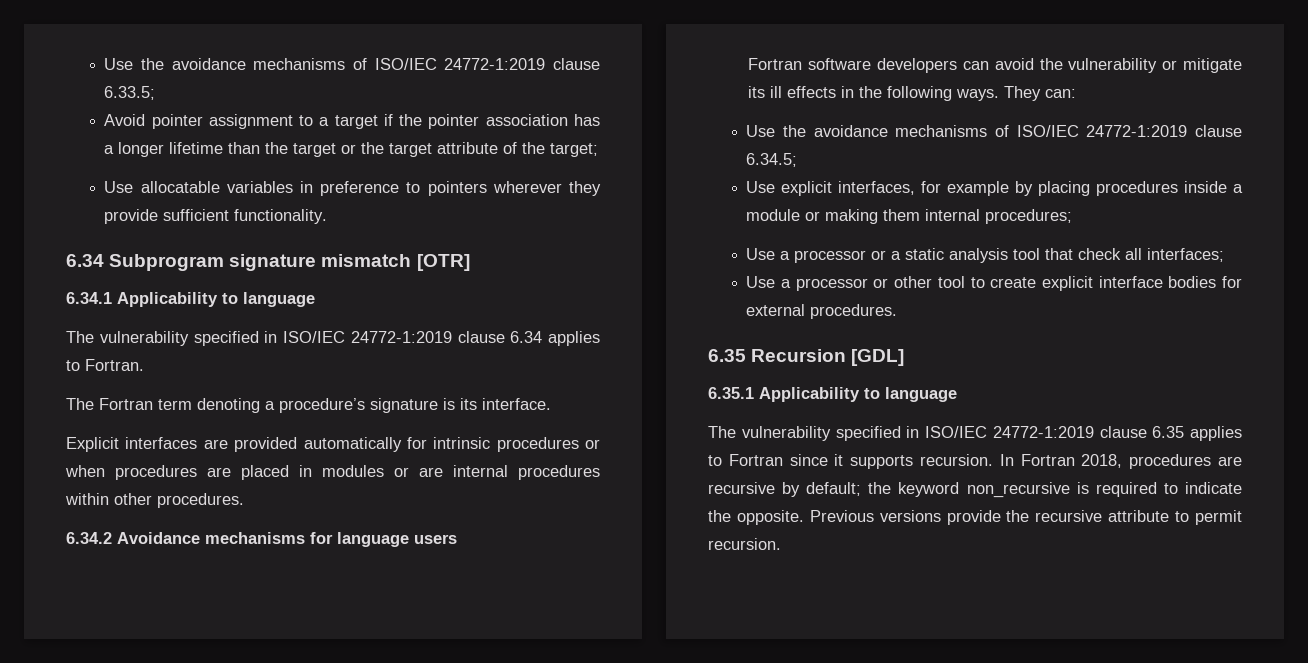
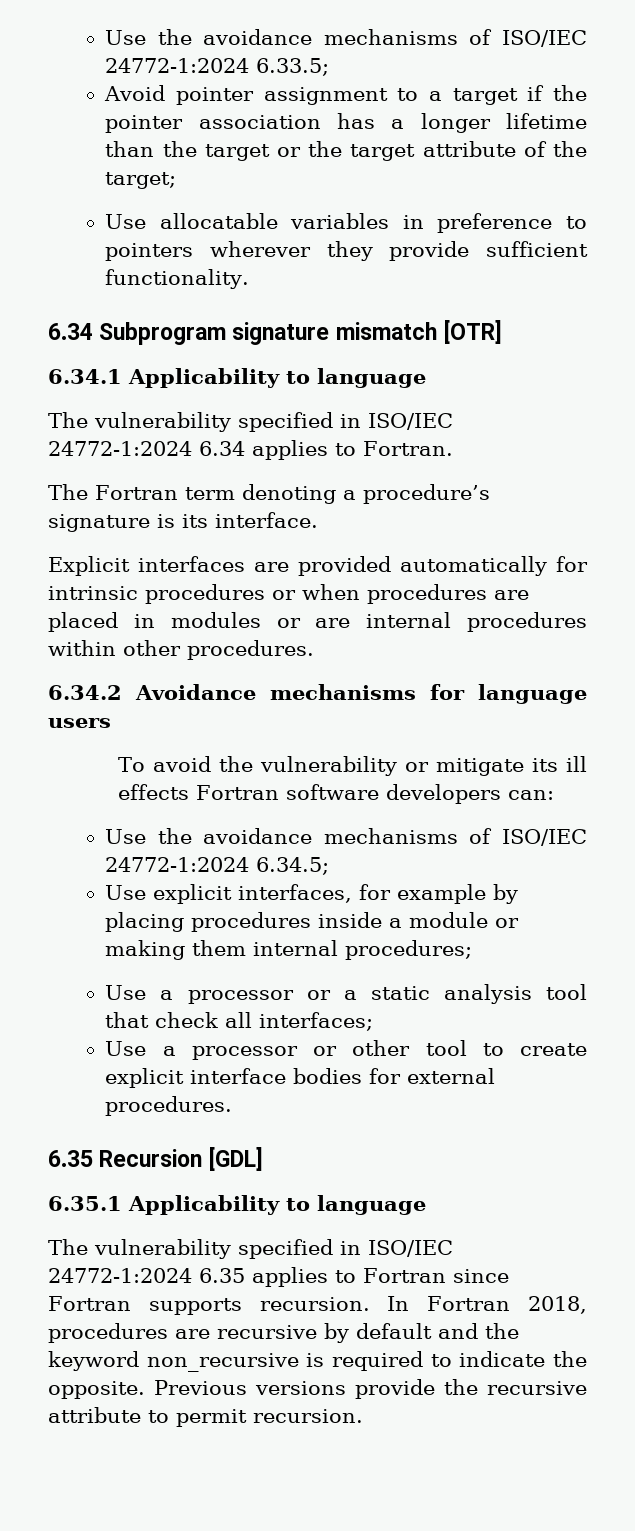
- Use the avoidance mechanisms of ISO/IEC 24772-1:2019 clause 6.33.5;
+ Use the avoidance mechanisms of ISO/IEC 24772-1:2024 6.33.5;
- The vulnerability specified in ISO/IEC 24772-1:2019 clause 6.34 applies to Fortran.
+ The vulnerability specified in ISO/IEC 24772-1:2024 6.34 applies to Fortran.
- Fortran software developers can avoid the vulnerability or mitigate its ill effects in the following ways. They can:
+ To avoid the vulnerability or mitigate its ill effects Fortran software developers can:
- Use the avoidance mechanisms of ISO/IEC 24772-1:2019 clause 6.34.5;
+ Use the avoidance mechanisms of ISO/IEC 24772-1:2024 6.34.5;
- The vulnerability specified in ISO/IEC 24772-1:2019 clause 6.35 applies to Fortran since it supports recursion.
+ The vulnerability specified in ISO/IEC 24772-1:2024 6.35 applies to Fortran since Fortran supports recursion.
- In Fortran 2018, procedures are recursive by default; the keyword non_recursive is required to indicate the opposite.
+ In Fortran 2018, procedures are recursive by default and the keyword non_recursive is required to indicate the opposite.

